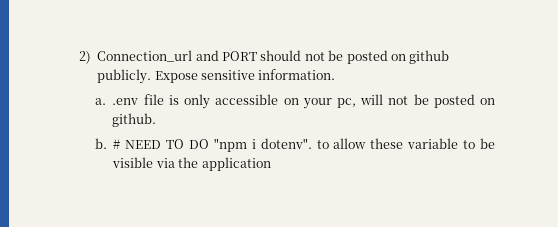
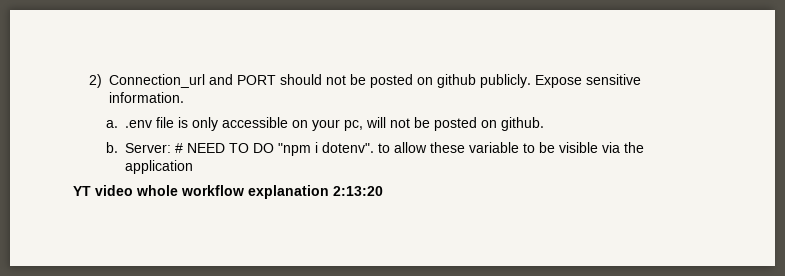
- # NEED TO DO "npm i dotenv". to allow these variable to be visible via the application
+ Server: # NEED TO DO "npm i dotenv". to allow these variable to be visible via the application
+ YT video whole workflow explanation 2:13:20

